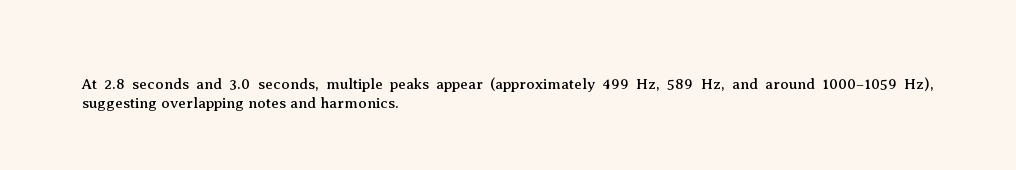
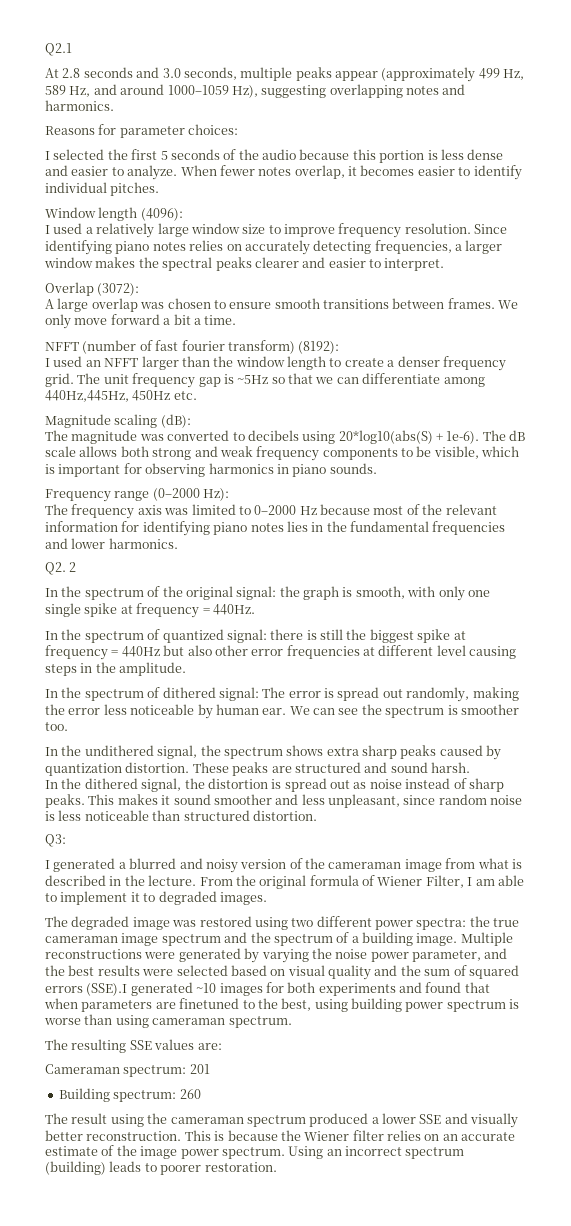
+ Q2.1
+ Reasons for parameter choices:
+ I selected the first 5 seconds of the audio because this portion is less dense and easier to analyze. When fewer notes overlap, it becomes easier to identify individual pitches.
+ Window length (4096):
+ I used a relatively large window size to improve frequency resolution. Since identifying piano notes relies on accurately detecting frequencies, a larger window makes the spectral peaks clearer and easier to interpret.
+ Overlap (3072):
+ A large overlap was chosen to ensure smooth transitions between frames. We only move forward a bit a time.
+ NFFT (number of fast fourier transform) (8192):
+ I used an NFFT larger than the window length to create a denser frequency grid. The unit frequency gap is ~5Hz so that we can differentiate among 440Hz,445Hz, 450Hz etc.
+ Magnitude scaling (dB):
+ The magnitude was converted to decibels using 20*log10(abs(S) + 1e-6). The dB scale allows both strong and weak frequency components to be visible, which is important for observing harmonics in piano sounds.
+ Frequency range (0–2000 Hz):
+ The frequency axis was limited to 0–2000 Hz because most of the relevant information for identifying piano notes lies in the fundamental frequencies and lower harmonics.
+ Q2. 2
+ In the spectrum of the original signal: the graph is smooth, with only one single spike at frequency = 440Hz.
+ In the spectrum of quantized signal: there is still the biggest spike at frequency = 440Hz but also other error frequencies at different level causing steps in the amplitude.
+ In the spectrum of dithered signal: The error is spread out randomly, making the error less noticeable by human ear. We can see the spectrum is smoother too.
+ In the undithered signal, the spectrum shows extra sharp peaks caused by quantization distortion. These peaks are structured and sound harsh.
+ In the dithered signal, the distortion is spread out as noise instead of sharp peaks. This makes it sound smoother and less unpleasant, since random noise is less noticeable than structured distortion.
+ Q3:
+ I generated a blurred and noisy version of the cameraman image from what is described in the lecture. From the original formula of Wiener Filter, I am able to implement it to degraded images.
+ The degraded image was restored using two different power spectra: the true cameraman image spectrum and the spectrum of a building image. Multiple reconstructions were generated by varying the noise power parameter, and the best results were selected based on visual quality and the sum of squared errors (SSE).I generated ~10 images for both experiments and found that when parameters are finetuned to the best, using building power spectrum is worse than using cameraman spectrum.
+ The resulting SSE values are:
+ Cameraman spectrum: 201
+ Building spectrum: 260
+ The result using the cameraman spectrum produced a lower SSE and visually better reconstruction. This is because the Wiener filter relies on an accurate estimate of the image power spectrum. Using an incorrect spectrum (building) leads to poorer restoration.

